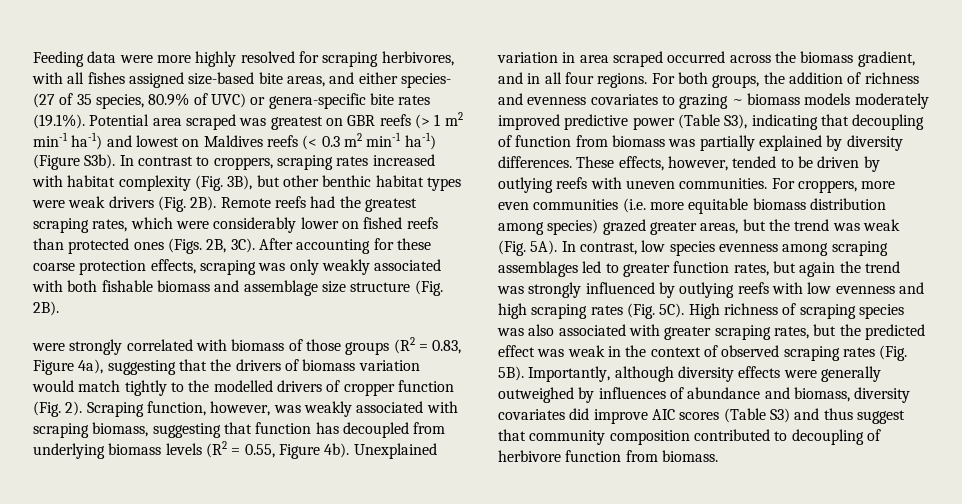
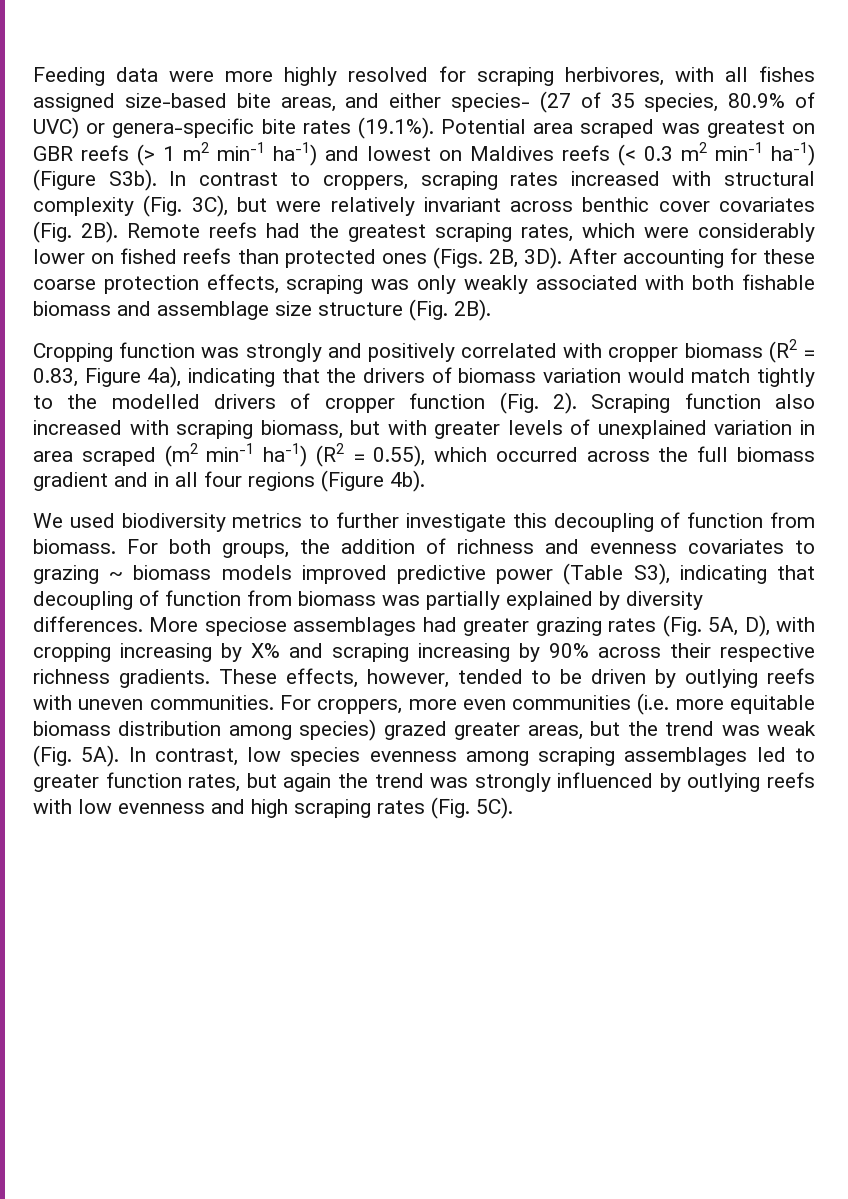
- In contrast to croppers, scraping rates increased with habitat complexity (Fig. 3B), but other benthic habitat types were weak drivers (Fig. 2B).
+ In contrast to croppers, scraping rates increased with structural complexity (Fig. 3C), but were relatively invariant across benthic cover covariates (Fig. 2B).
- Remote reefs had the greatest scraping rates, which were considerably lower on fished reefs than protected ones (Figs. 2B, 3C).
+ Remote reefs had the greatest scraping rates, which were considerably lower on fished reefs than protected ones (Figs. 2B, 3D).
- were strongly correlated with biomass of those groups (R2 = 0.83, Figure 4a), suggesting that the drivers of biomass variation would match tightly to the modelled drivers of cropper function (Fig. 2).
+ Cropping function was strongly and positively correlated with cropper biomass (R2 = 0.83, Figure 4a), indicating that the drivers of biomass variation would match tightly to the modelled drivers of cropper function (Fig. 2).
- Scraping function, however, was weakly associated with scraping biomass, suggesting that function has decoupled from underlying biomass levels (R2 = 0.55, Figure 4b). Unexplained variation in area scraped occurred across the biomass gradient, and in all four regions.
+ Scraping function also increased with scraping biomass, but with greater levels of unexplained variation in area scraped (m2 min-1 ha-1) (R2 = 0.55), which occurred across the full biomass gradient and in all four regions (Figure 4b).
+ We used biodiversity metrics to further investigate this decoupling of function from biomass.
- For both groups, the addition of richness and evenness covariates to grazing ~ biomass models moderately improved predictive power (Table S3), indicating that decoupling of function from biomass was partially explained by diversity differences.
+ For both groups, the addition of richness and evenness covariates to grazing ~ biomass models improved predictive power (Table S3), indicating that decoupling of function from biomass was partially explained by diversity differences.
+ More speciose assemblages had greater grazing rates (Fig. 5A, D), with cropping increasing by X% and scraping increasing by 90% across their respective richness gradients.
- High richness of scraping species was also associated with greater scraping rates, but the predicted effect was weak in the context of observed scraping rates (Fig. 5B). Importantly, although diversity effects were generally outweighed by influences of abundance and biomass, diversity covariates did improve AIC scores (Table S3) and thus suggest that community composition contributed to decoupling of herbivore function from biomass.

